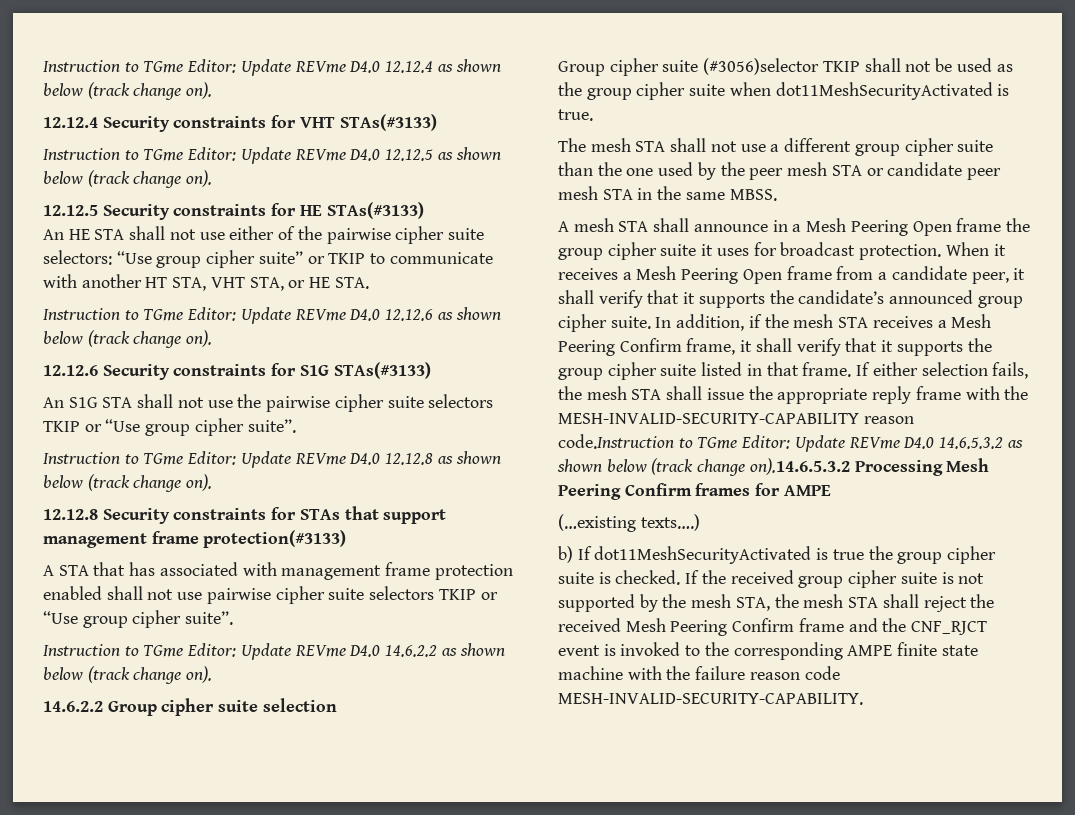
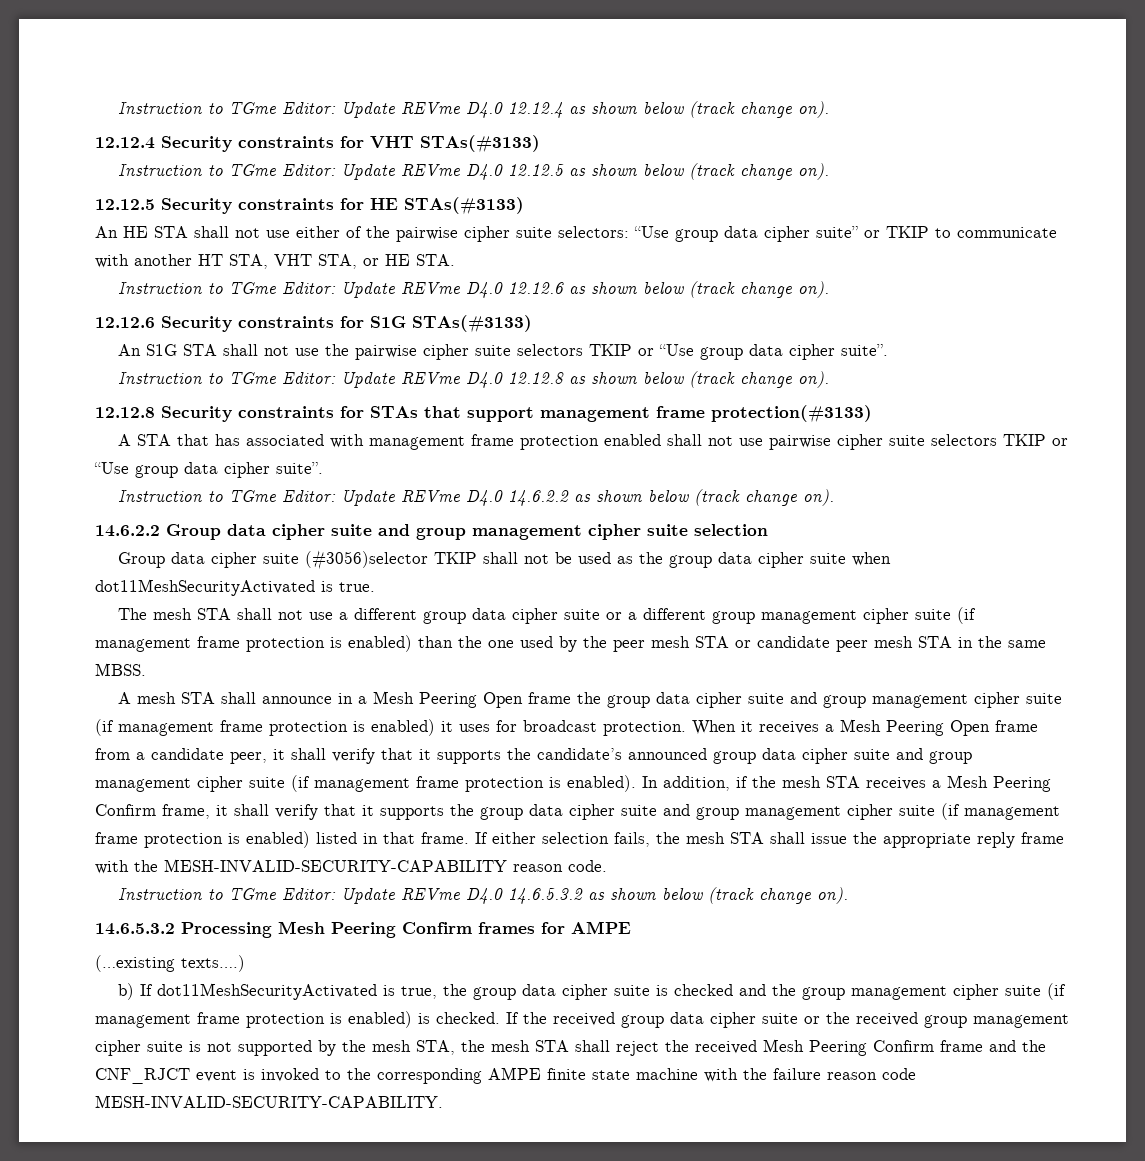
- An HE STA shall not use either of the pairwise cipher suite selectors: “Use group cipher suite” or TKIP to communicate with another HT STA, VHT STA, or HE STA.
+ An HE STA shall not use either of the pairwise cipher suite selectors: “Use group data cipher suite” or TKIP to communicate with another HT STA, VHT STA, or HE STA.
- An S1G STA shall not use the pairwise cipher suite selectors TKIP or “Use group cipher suite”.
+ An S1G STA shall not use the pairwise cipher suite selectors TKIP or “Use group data cipher suite”.
- A STA that has associated with management frame protection enabled shall not use pairwise cipher suite selectors TKIP or “Use group cipher suite”.
+ A STA that has associated with management frame protection enabled shall not use pairwise cipher suite selectors TKIP or “Use group data cipher suite”.
- 14.6.2.2 Group cipher suite selection
+ 14.6.2.2 Group data cipher suite and group management cipher suite selection
- Group cipher suite (#3056)selector TKIP shall not be used as the group cipher suite when dot11MeshSecurityActivated is true.
+ Group data cipher suite (#3056)selector TKIP shall not be used as the group data cipher suite when dot11MeshSecurityActivated is true.
- The mesh STA shall not use a different group cipher suite than the one used by the peer mesh STA or candidate peer mesh STA in the same MBSS.
+ The mesh STA shall not use a different group data cipher suite or a different group management cipher suite (if management frame protection is enabled) than the one used by the peer mesh STA or candidate peer mesh STA in the same MBSS.
- A mesh STA shall announce in a Mesh Peering Open frame the group cipher suite it uses for broadcast protection.
+ A mesh STA shall announce in a Mesh Peering Open frame the group data cipher suite and group management cipher suite (if management frame protection is enabled) it uses for broadcast protection.
- When it receives a Mesh Peering Open frame from a candidate peer, it shall verify that it supports the candidate’s announced group cipher suite.
+ When it receives a Mesh Peering Open frame from a candidate peer, it shall verify that it supports the candidate’s announced group data cipher suite and group management cipher suite (if management frame protection is enabled).
- In addition, if the mesh STA receives a Mesh Peering Confirm frame, it shall verify that it supports the group cipher suite listed in that frame.
+ In addition, if the mesh STA receives a Mesh Peering Confirm frame, it shall verify that it supports the group data cipher suite and group management cipher suite (if management frame protection is enabled) listed in that frame.
- If either selection fails, the mesh STA shall issue the appropriate reply frame with the MESH-INVALID-SECURITY-CAPABILITY reason code.Instruction to TGme Editor: Update REVme D4.0 14.6.5.3.2 as shown below (track change on).14.6.5.3.2 Processing Mesh Peering Confirm frames for AMPE
+ If either selection fails, the mesh STA shall issue the appropriate reply frame with the MESH-INVALID-SECURITY-CAPABILITY reason code.
+ Instruction to TGme Editor: Update REVme D4.0 14.6.5.3.2 as shown below (track change on).
+ 14.6.5.3.2 Processing Mesh Peering Confirm frames for AMPE
- b) If dot11MeshSecurityActivated is true the group cipher suite is checked.
+ b) If dot11MeshSecurityActivated is true, the group data cipher suite is checked and the group management cipher suite (if management frame protection is enabled) is checked.
- If the received group cipher suite is not supported by the mesh STA, the mesh STA shall reject the received Mesh Peering Confirm frame and the CNF_RJCT event is invoked to the corresponding AMPE finite state machine with the failure reason code MESH-INVALID-SECURITY-CAPABILITY.
+ If the received group data cipher suite or the received group management cipher suite is not supported by the mesh STA, the mesh STA shall reject the received Mesh Peering Confirm frame and the CNF_RJCT event is invoked to the corresponding AMPE finite state machine with the failure reason code MESH-INVALID-SECURITY-CAPABILITY.

